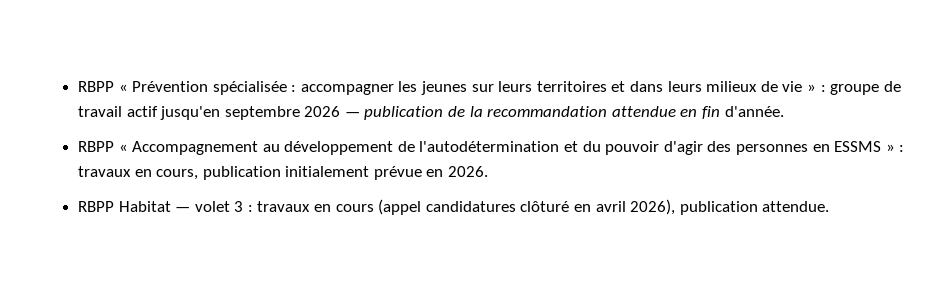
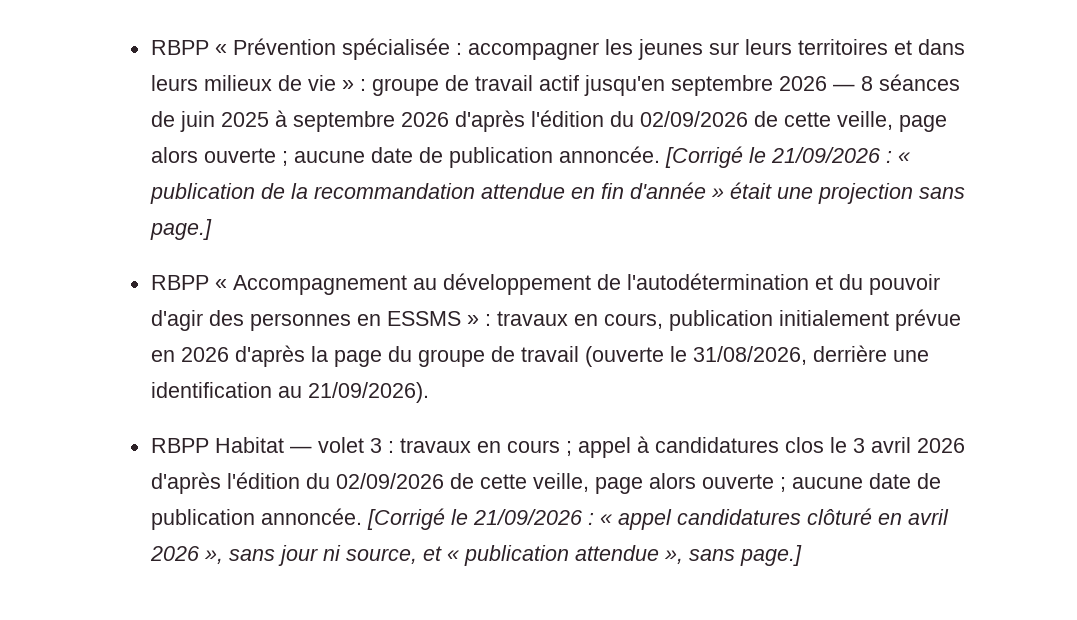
- RBPP « Prévention spécialisée : accompagner les jeunes sur leurs territoires et dans leurs milieux de vie » : groupe de travail actif jusqu'en septembre 2026 — publication de la recommandation attendue en fin d'année.
+ RBPP « Prévention spécialisée : accompagner les jeunes sur leurs territoires et dans leurs milieux de vie » : groupe de travail actif jusqu'en septembre 2026 — 8 séances de juin 2025 à septembre 2026 d'après l'édition du 02/09/2026 de cette veille, page alors ouverte ; aucune date de publication annoncée. [Corrigé le 21/09/2026 : « publication de la recommandation attendue en fin d'année » était une projection sans page.]
- RBPP « Accompagnement au développement de l'autodétermination et du pouvoir d'agir des personnes en ESSMS » : travaux en cours, publication initialement prévue en 2026.
+ RBPP « Accompagnement au développement de l'autodétermination et du pouvoir d'agir des personnes en ESSMS » : travaux en cours, publication initialement prévue en 2026 d'après la page du groupe de travail (ouverte le 31/08/2026, derrière une identification au 21/09/2026).
- RBPP Habitat — volet 3 : travaux en cours (appel candidatures clôturé en avril 2026), publication attendue.
+ RBPP Habitat — volet 3 : travaux en cours ; appel à candidatures clos le 3 avril 2026 d'après l'édition du 02/09/2026 de cette veille, page alors ouverte ; aucune date de publication annoncée. [Corrigé le 21/09/2026 : « appel candidatures clôturé en avril 2026 », sans jour ni source, et « publication attendue », sans page.]

